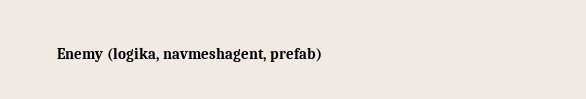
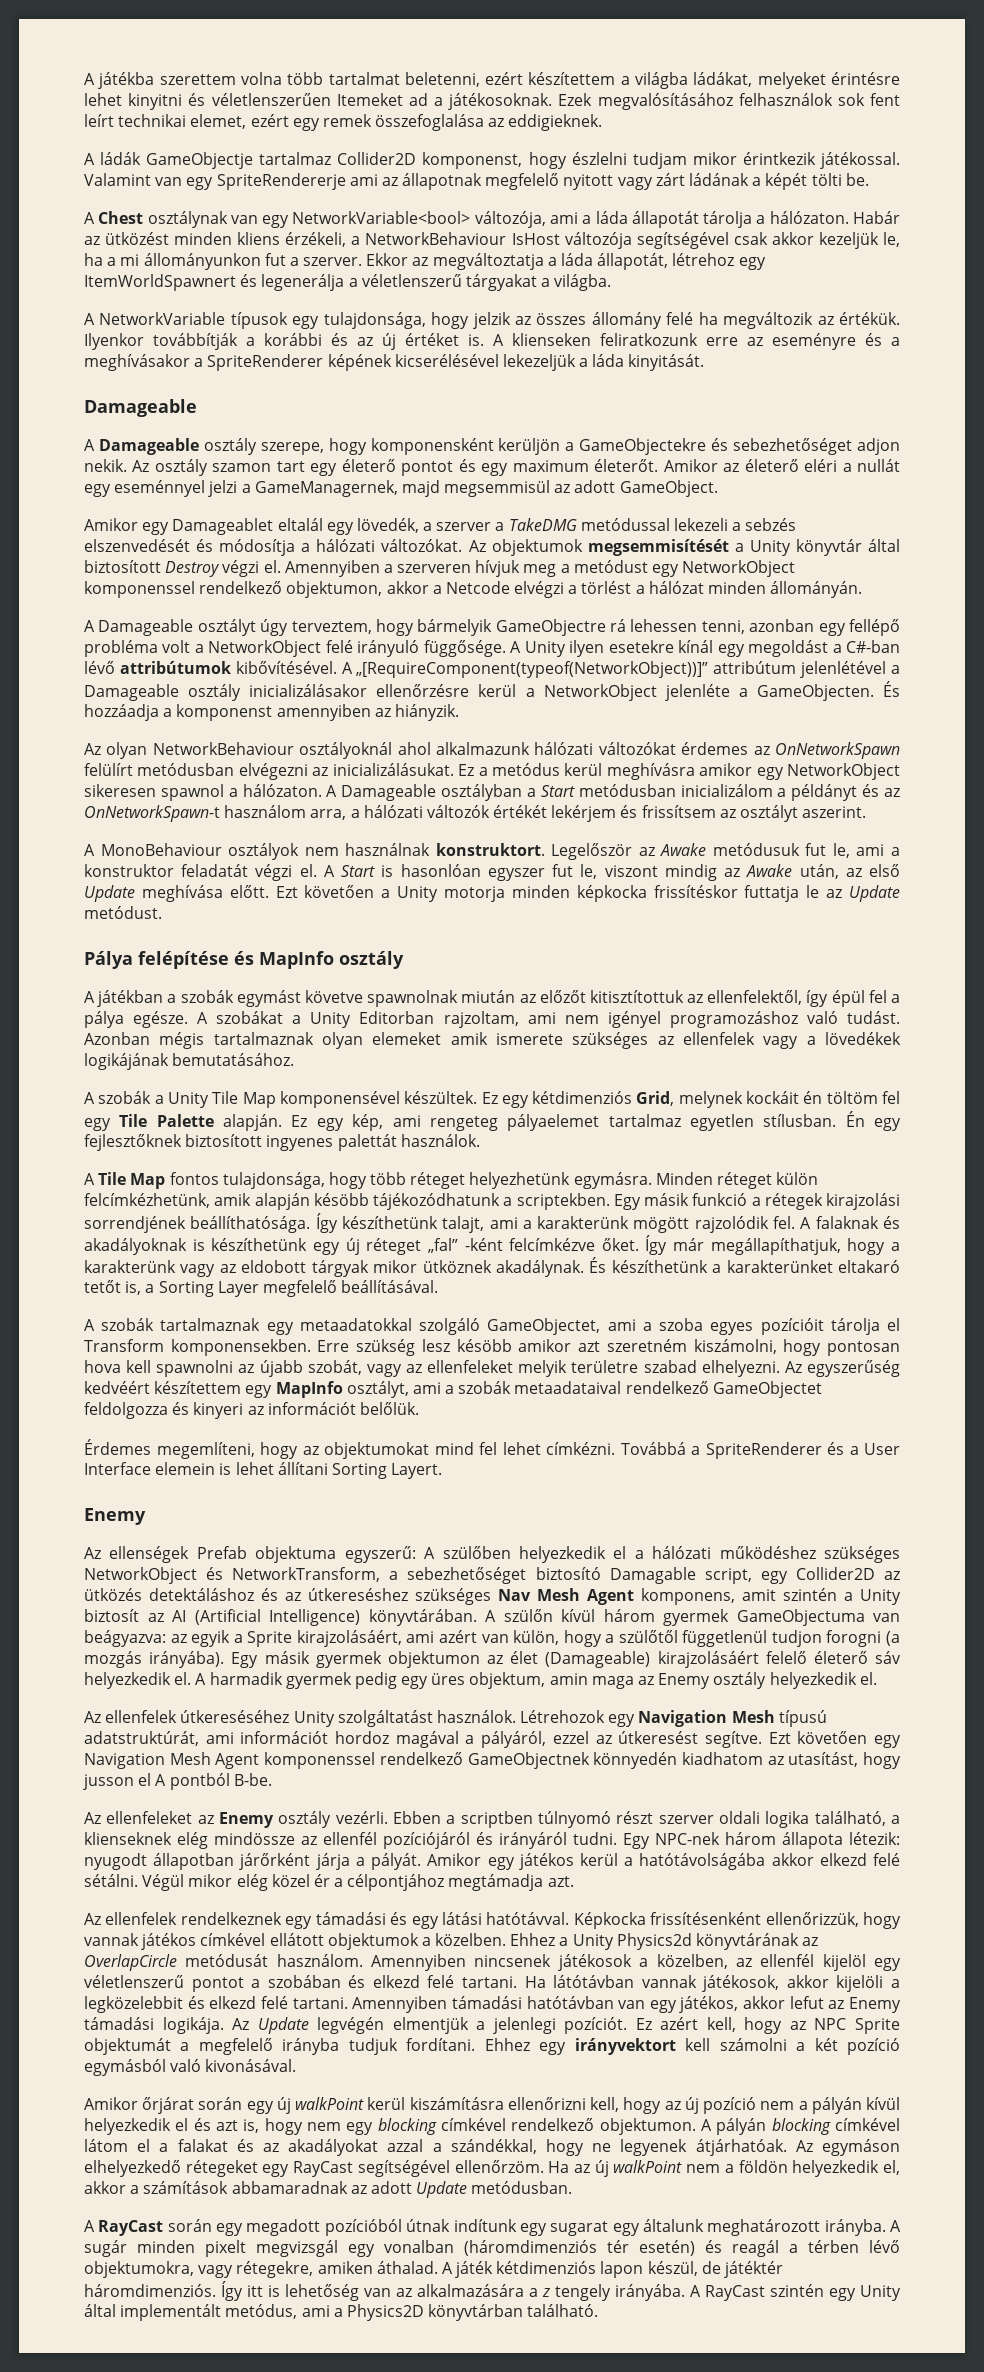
- Enemy (logika, navmeshagent, prefab)
+ A játékba szerettem volna több tartalmat beletenni, ezért készítettem a világba ládákat, melyeket érintésre lehet kinyitni és véletlenszerűen Itemeket ad a játékosoknak. Ezek megvalósításához felhasználok sok fent leírt technikai elemet, ezért egy remek összefoglalása az eddigieknek.
+ A ládák GameObjectje tartalmaz Collider2D komponenst, hogy észlelni tudjam mikor érintkezik játékossal. Valamint van egy SpriteRendererje ami az állapotnak megfelelő nyitott vagy zárt ládának a képét tölti be.
+ A Chest osztálynak van egy NetworkVariable<bool> változója, ami a láda állapotát tárolja a hálózaton. Habár az ütközést minden kliens érzékeli, a NetworkBehaviour IsHost változója segítségével csak akkor kezeljük le, ha a mi állományunkon fut a szerver. Ekkor az megváltoztatja a láda állapotát, létrehoz egy ItemWorldSpawnert és legenerálja a véletlenszerű tárgyakat a világba.
+ A NetworkVariable típusok egy tulajdonsága, hogy jelzik az összes állomány felé ha megváltozik az értékük. Ilyenkor továbbítják a korábbi és az új értéket is. A klienseken feliratkozunk erre az eseményre és a meghívásakor a SpriteRenderer képének kicserélésével lekezeljük a láda kinyitását.
+ Damageable
+ A Damageable osztály szerepe, hogy komponensként kerüljön a GameObjectekre és sebezhetőséget adjon nekik. Az osztály szamon tart egy életerő pontot és egy maximum életerőt. Amikor az életerő eléri a nullát egy eseménnyel jelzi a GameManagernek, majd megsemmisül az adott GameObject.
+ Amikor egy Damageablet eltalál egy lövedék, a szerver a TakeDMG metódussal lekezeli a sebzés elszenvedését és módosítja a hálózati változókat. Az objektumok megsemmisítését a Unity könyvtár által biztosított Destroy végzi el. Amennyiben a szerveren hívjuk meg a metódust egy NetworkObject komponenssel rendelkező objektumon, akkor a Netcode elvégzi a törlést a hálózat minden állományán.
+ A Damageable osztályt úgy terveztem, hogy bármelyik GameObjectre rá lehessen tenni, azonban egy fellépő probléma volt a NetworkObject felé irányuló függősége. A Unity ilyen esetekre kínál egy megoldást a C#-ban lévő attribútumok kibővítésével. A „[RequireComponent(typeof(NetworkObject))]” attribútum jelenlétével a Damageable osztály inicializálásakor ellenőrzésre kerül a NetworkObject jelenléte a GameObjecten. És hozzáadja a komponenst amennyiben az hiányzik.
+ Az olyan NetworkBehaviour osztályoknál ahol alkalmazunk hálózati változókat érdemes az OnNetworkSpawn felülírt metódusban elvégezni az inicializálásukat. Ez a metódus kerül meghívásra amikor egy NetworkObject sikeresen spawnol a hálózaton. A Damageable osztályban a Start metódusban inicializálom a példányt és az OnNetworkSpawn-t használom arra, a hálózati változók értékét lekérjem és frissítsem az osztályt aszerint.
+ A MonoBehaviour osztályok nem használnak konstruktort. Legelőször az Awake metódusuk fut le, ami a konstruktor feladatát végzi el. A Start is hasonlóan egyszer fut le, viszont mindig az Awake után, az első Update meghívása előtt. Ezt követően a Unity motorja minden képkocka frissítéskor futtatja le az Update metódust.
+ Pálya felépítése és MapInfo osztály
+ A játékban a szobák egymást követve spawnolnak miután az előzőt kitisztítottuk az ellenfelektől, így épül fel a pálya egésze. A szobákat a Unity Editorban rajzoltam, ami nem igényel programozáshoz való tudást. Azonban mégis tartalmaznak olyan elemeket amik ismerete szükséges az ellenfelek vagy a lövedékek logikájának bemutatásához.
+ A szobák a Unity Tile Map komponensével készültek. Ez egy kétdimenziós Grid, melynek kockáit én töltöm fel egy Tile Palette alapján. Ez egy kép, ami rengeteg pályaelemet tartalmaz egyetlen stílusban. Én egy fejlesztőknek biztosított ingyenes palettát használok.
+ A Tile Map fontos tulajdonsága, hogy több réteget helyezhetünk egymásra. Minden réteget külön felcímkézhetünk, amik alapján késöbb tájékozódhatunk a scriptekben. Egy másik funkció a rétegek kirajzolási sorrendjének beállíthatósága. Így készíthetünk talajt, ami a karakterünk mögött rajzolódik fel. A falaknak és akadályoknak is készíthetünk egy új réteget „fal” -ként felcímkézve őket. Így már megállapíthatjuk, hogy a karakterünk vagy az eldobott tárgyak mikor ütköznek akadálynak. És készíthetünk a karakterünket eltakaró tetőt is, a Sorting Layer megfelelő beállításával.
+ A szobák tartalmaznak egy metaadatokkal szolgáló GameObjectet, ami a szoba egyes pozícióit tárolja el Transform komponensekben. Erre szükség lesz késöbb amikor azt szeretném kiszámolni, hogy pontosan hova kell spawnolni az újabb szobát, vagy az ellenfeleket melyik területre szabad elhelyezni. Az egyszerűség kedvéért készítettem egy MapInfo osztályt, ami a szobák metaadataival rendelkező GameObjectet feldolgozza és kinyeri az információt belőlük.
+ Érdemes megemlíteni, hogy az objektumokat mind fel lehet címkézni. Továbbá a SpriteRenderer és a User Interface elemein is lehet állítani Sorting Layert.
+ Enemy
+ Az ellenségek Prefab objektuma egyszerű: A szülőben helyezkedik el a hálózati működéshez szükséges NetworkObject és NetworkTransform, a sebezhetőséget biztosító Damagable script, egy Collider2D az ütközés detektáláshoz és az útkereséshez szükséges Nav Mesh Agent komponens, amit szintén a Unity biztosít az AI (Artificial Intelligence) könyvtárában. A szülőn kívül három gyermek GameObjectuma van beágyazva: az egyik a Sprite kirajzolásáért, ami azért van külön, hogy a szülőtől függetlenül tudjon forogni (a mozgás irányába). Egy másik gyermek objektumon az élet (Damageable) kirajzolásáért felelő életerő sáv helyezkedik el. A harmadik gyermek pedig egy üres objektum, amin maga az Enemy osztály helyezkedik el.
+ Az ellenfelek útkereséséhez Unity szolgáltatást használok. Létrehozok egy Navigation Mesh típusú adatstruktúrát, ami információt hordoz magával a pályáról, ezzel az útkeresést segítve. Ezt követően egy Navigation Mesh Agent komponenssel rendelkező GameObjectnek könnyedén kiadhatom az utasítást, hogy jusson el A pontból B-be.
+ Az ellenfeleket az Enemy osztály vezérli. Ebben a scriptben túlnyomó részt szerver oldali logika található, a klienseknek elég mindössze az ellenfél pozíciójáról és irányáról tudni. Egy NPC-nek három állapota létezik: nyugodt állapotban járőrként járja a pályát. Amikor egy játékos kerül a hatótávolságába akkor elkezd felé sétálni. Végül mikor elég közel ér a célpontjához megtámadja azt.
+ Az ellenfelek rendelkeznek egy támadási és egy látási hatótávval. Képkocka frissítésenként ellenőrizzük, hogy vannak játékos címkével ellátott objektumok a közelben. Ehhez a Unity Physics2d könyvtárának az OverlapCircle metódusát használom. Amennyiben nincsenek játékosok a közelben, az ellenfél kijelöl egy véletlenszerű pontot a szobában és elkezd felé tartani. Ha látótávban vannak játékosok, akkor kijelöli a legközelebbit és elkezd felé tartani. Amennyiben támadási hatótávban van egy játékos, akkor lefut az Enemy támadási logikája. Az Update legvégén elmentjük a jelenlegi pozíciót. Ez azért kell, hogy az NPC Sprite objektumát a megfelelő irányba tudjuk fordítani. Ehhez egy irányvektort kell számolni a két pozíció egymásból való kivonásával.
+ Amikor őrjárat során egy új walkPoint kerül kiszámításra ellenőrizni kell, hogy az új pozíció nem a pályán kívül helyezkedik el és azt is, hogy nem egy blocking címkével rendelkező objektumon. A pályán blocking címkével látom el a falakat és az akadályokat azzal a szándékkal, hogy ne legyenek átjárhatóak. Az egymáson elhelyezkedő rétegeket egy RayCast segítségével ellenőrzöm. Ha az új walkPoint nem a földön helyezkedik el, akkor a számítások abbamaradnak az adott Update metódusban.
+ A RayCast során egy megadott pozícióból útnak indítunk egy sugarat egy általunk meghatározott irányba. A sugár minden pixelt megvizsgál egy vonalban (háromdimenziós tér esetén) és reagál a térben lévő objektumokra, vagy rétegekre, amiken áthalad. A játék kétdimenziós lapon készül, de játéktér háromdimenziós. Így itt is lehetőség van az alkalmazására a z tengely irányába. A RayCast szintén egy Unity által implementált metódus, ami a Physics2D könyvtárban található.

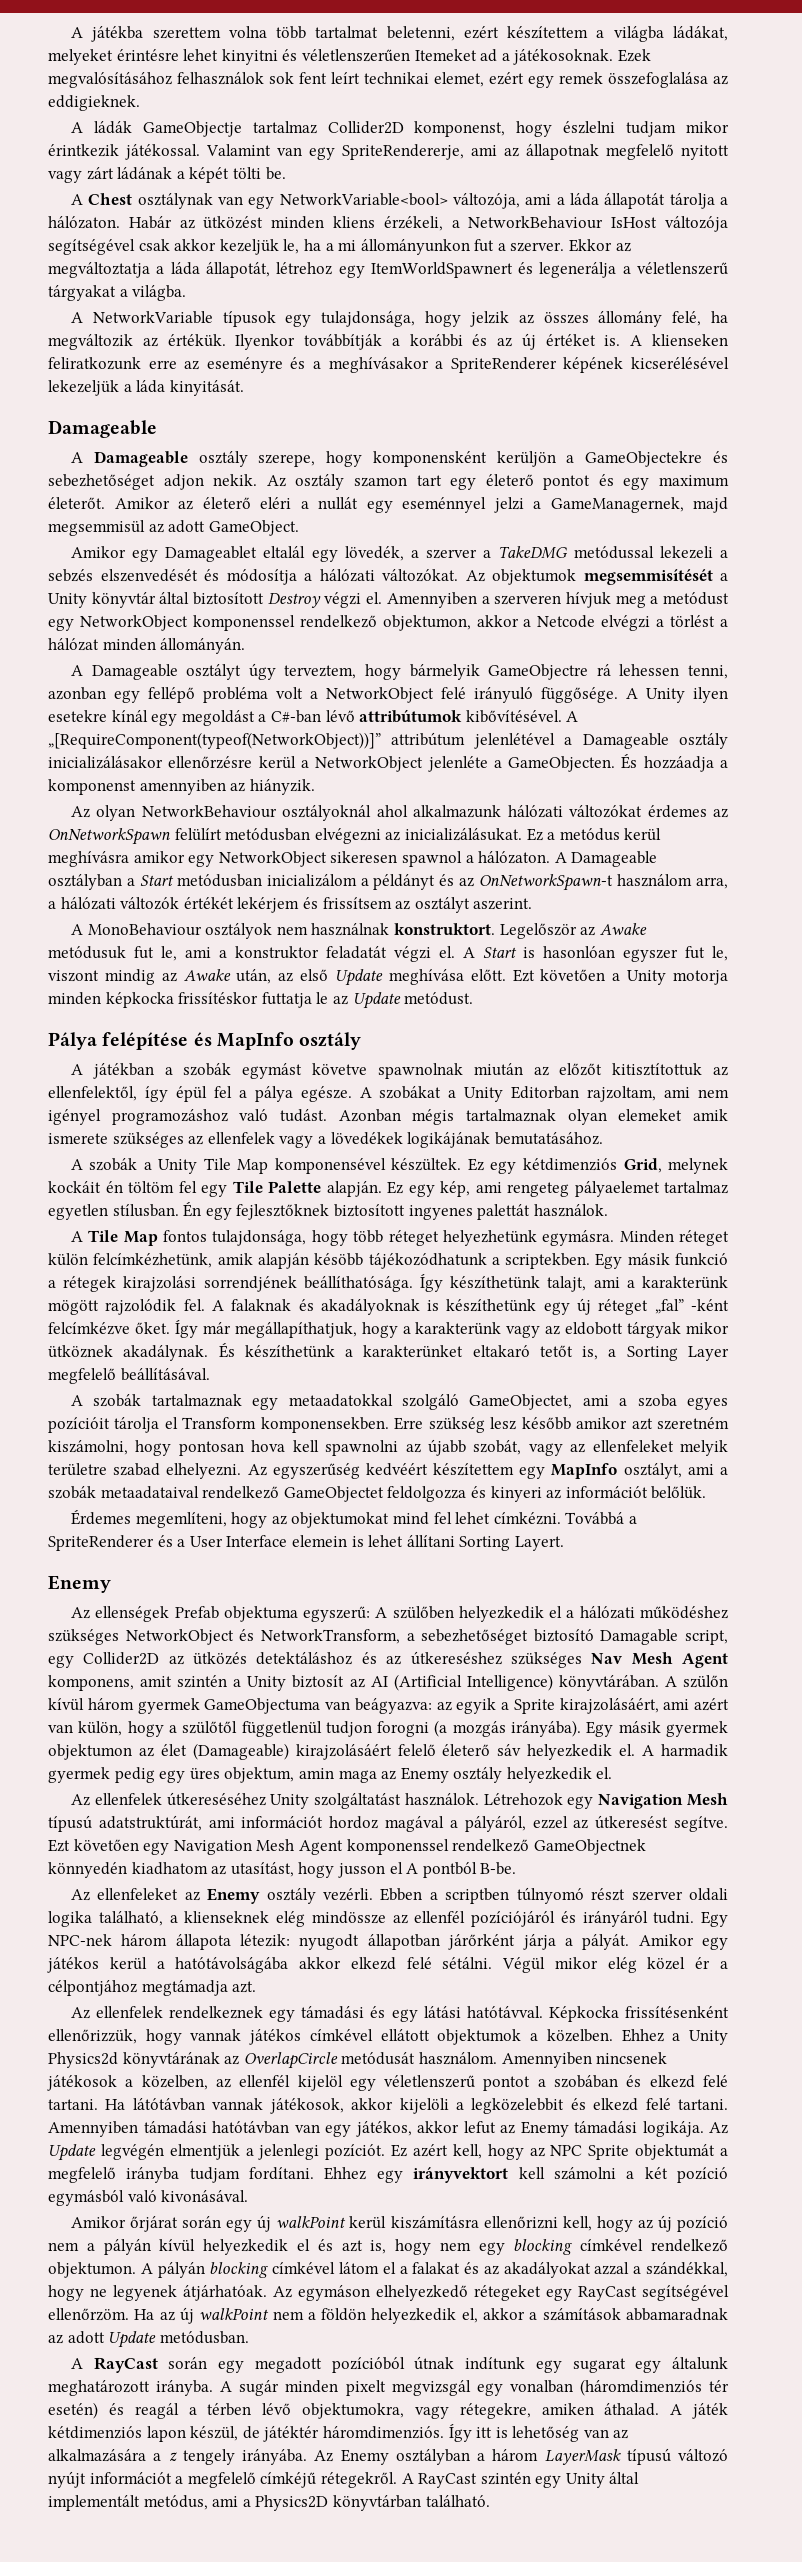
- Valamint van egy SpriteRendererje ami az állapotnak megfelelő nyitott vagy zárt ládának a képét tölti be.
+ Valamint van egy SpriteRendererje, ami az állapotnak megfelelő nyitott vagy zárt ládának a képét tölti be.
- A NetworkVariable típusok egy tulajdonsága, hogy jelzik az összes állomány felé ha megváltozik az értékük.
+ A NetworkVariable típusok egy tulajdonsága, hogy jelzik az összes állomány felé, ha megváltozik az értékük.
- Erre szükség lesz késöbb amikor azt szeretném kiszámolni, hogy pontosan hova kell spawnolni az újabb szobát, vagy az ellenfeleket melyik területre szabad elhelyezni.
+ Erre szükség lesz később amikor azt szeretném kiszámolni, hogy pontosan hova kell spawnolni az újabb szobát, vagy az ellenfeleket melyik területre szabad elhelyezni.
- Ez azért kell, hogy az NPC Sprite objektumát a megfelelő irányba tudjuk fordítani.
+ Ez azért kell, hogy az NPC Sprite objektumát a megfelelő irányba tudjam fordítani.
+ Az Enemy osztályban a három LayerMask típusú változó nyújt információt a megfelelő címkéjű rétegekről.

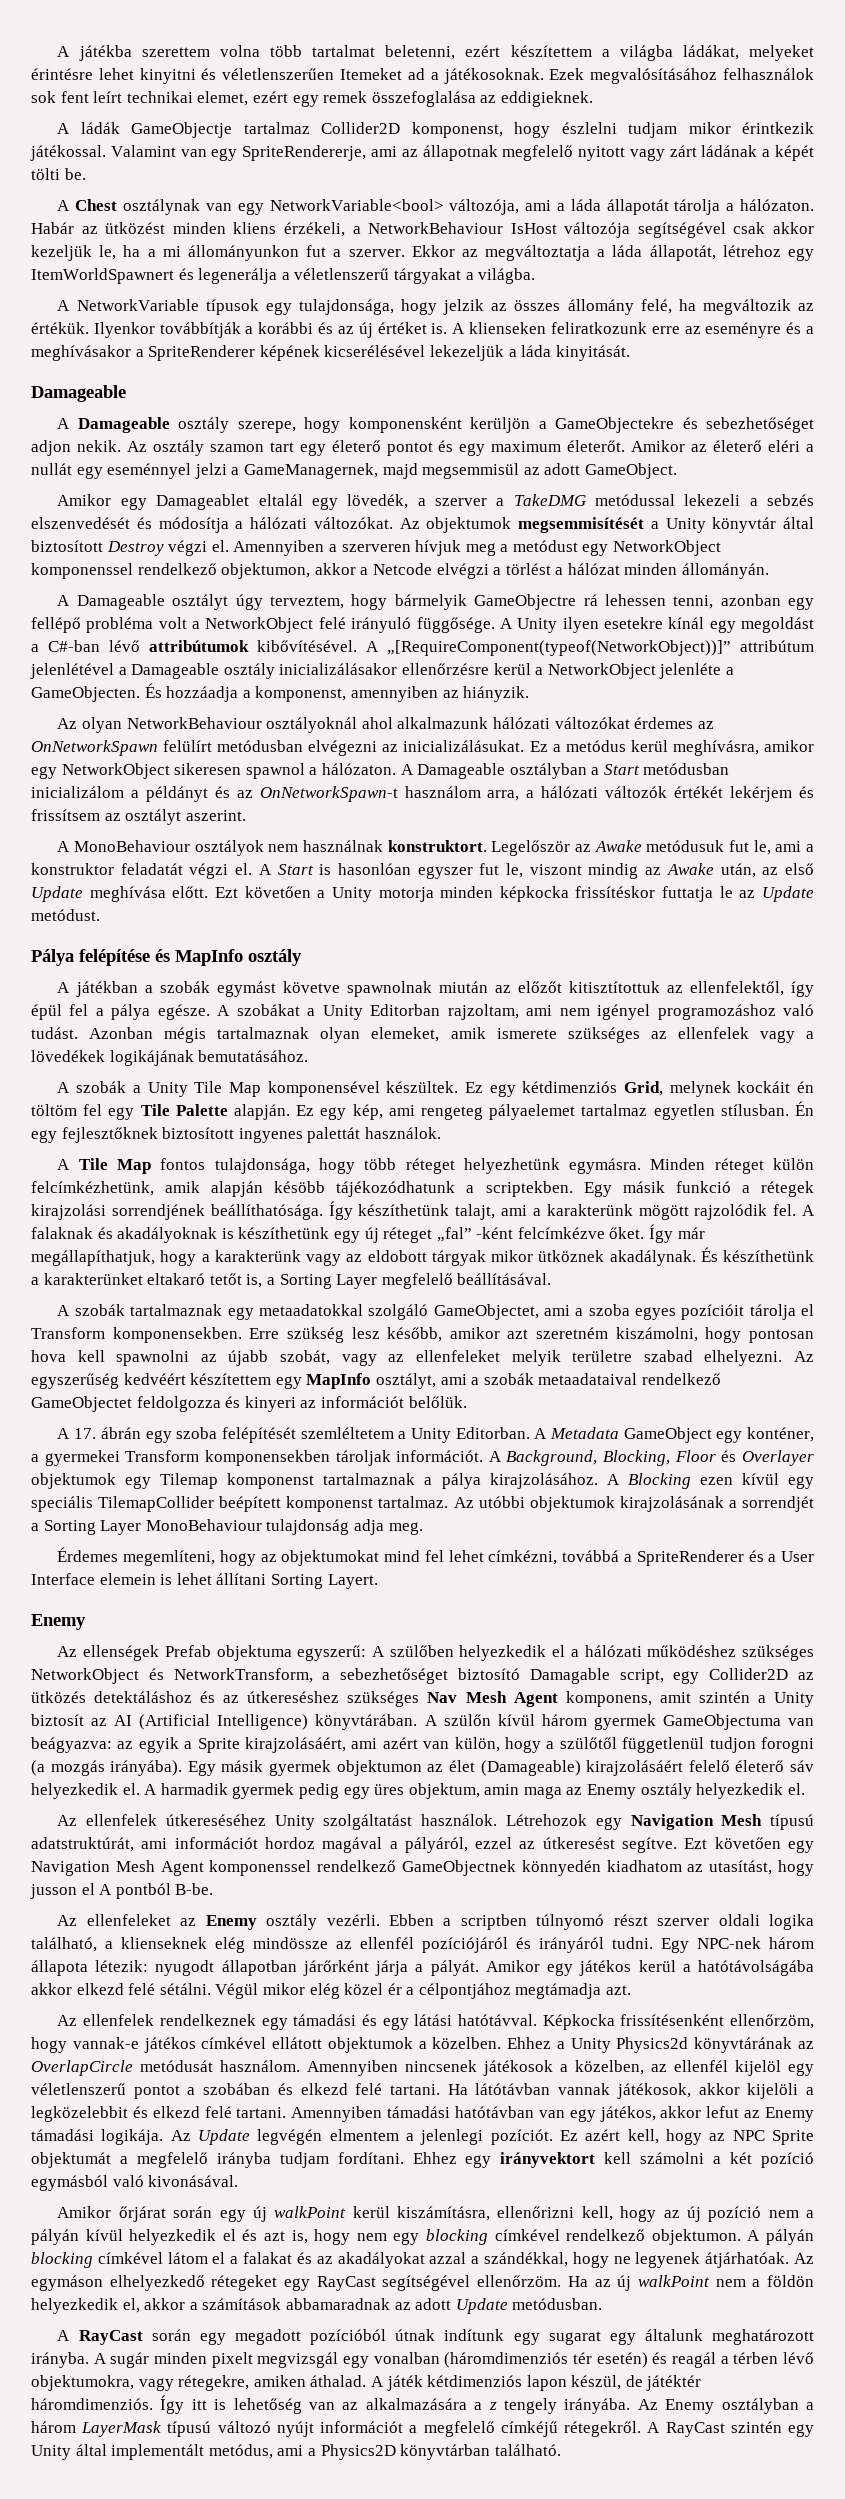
- És hozzáadja a komponenst amennyiben az hiányzik.
+ És hozzáadja a komponenst, amennyiben az hiányzik.
- Ez a metódus kerül meghívásra amikor egy NetworkObject sikeresen spawnol a hálózaton.
+ Ez a metódus kerül meghívásra, amikor egy NetworkObject sikeresen spawnol a hálózaton.
- Azonban mégis tartalmaznak olyan elemeket amik ismerete szükséges az ellenfelek vagy a lövedékek logikájának bemutatásához.
+ Azonban mégis tartalmaznak olyan elemeket, amik ismerete szükséges az ellenfelek vagy a lövedékek logikájának bemutatásához.
- Erre szükség lesz később amikor azt szeretném kiszámolni, hogy pontosan hova kell spawnolni az újabb szobát, vagy az ellenfeleket melyik területre szabad elhelyezni.
+ Erre szükség lesz később, amikor azt szeretném kiszámolni, hogy pontosan hova kell spawnolni az újabb szobát, vagy az ellenfeleket melyik területre szabad elhelyezni.
+ A 17. ábrán egy szoba felépítését szemléltetem a Unity Editorban. A Metadata GameObject egy konténer, a gyermekei Transform komponensekben tároljak információt. A Background, Blocking, Floor és Overlayer objektumok egy Tilemap komponenst tartalmaznak a pálya kirajzolásához. A Blocking ezen kívül egy speciális TilemapCollider beépített komponenst tartalmaz. Az utóbbi objektumok kirajzolásának a sorrendjét a Sorting Layer MonoBehaviour tulajdonság adja meg.
- Érdemes megemlíteni, hogy az objektumokat mind fel lehet címkézni. Továbbá a SpriteRenderer és a User Interface elemein is lehet állítani Sorting Layert.
+ Érdemes megemlíteni, hogy az objektumokat mind fel lehet címkézni, továbbá a SpriteRenderer és a User Interface elemein is lehet állítani Sorting Layert.
- Képkocka frissítésenként ellenőrizzük, hogy vannak játékos címkével ellátott objektumok a közelben.
+ Képkocka frissítésenként ellenőrzöm, hogy vannak-e játékos címkével ellátott objektumok a közelben.
- Az Update legvégén elmentjük a jelenlegi pozíciót.
+ Az Update legvégén elmentem a jelenlegi pozíciót.
- Amikor őrjárat során egy új walkPoint kerül kiszámításra ellenőrizni kell, hogy az új pozíció nem a pályán kívül helyezkedik el és azt is, hogy nem egy blocking címkével rendelkező objektumon.
+ Amikor őrjárat során egy új walkPoint kerül kiszámításra, ellenőrizni kell, hogy az új pozíció nem a pályán kívül helyezkedik el és azt is, hogy nem egy blocking címkével rendelkező objektumon.

